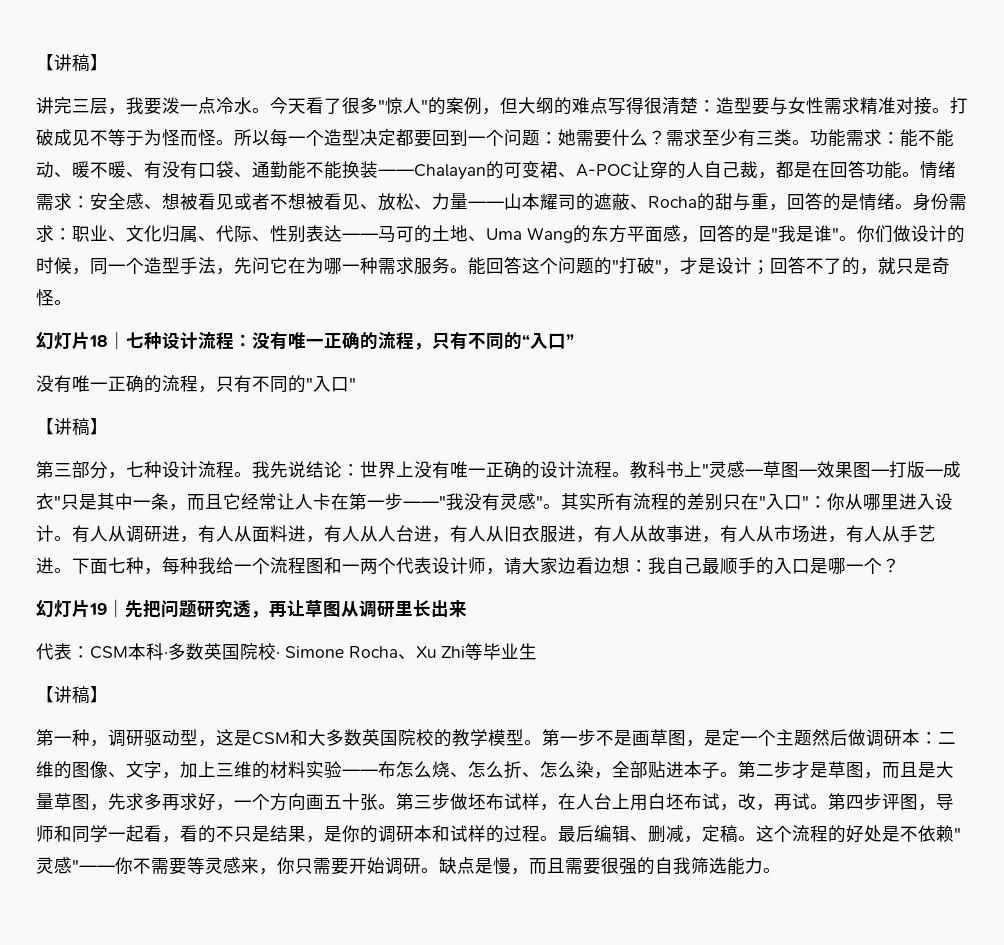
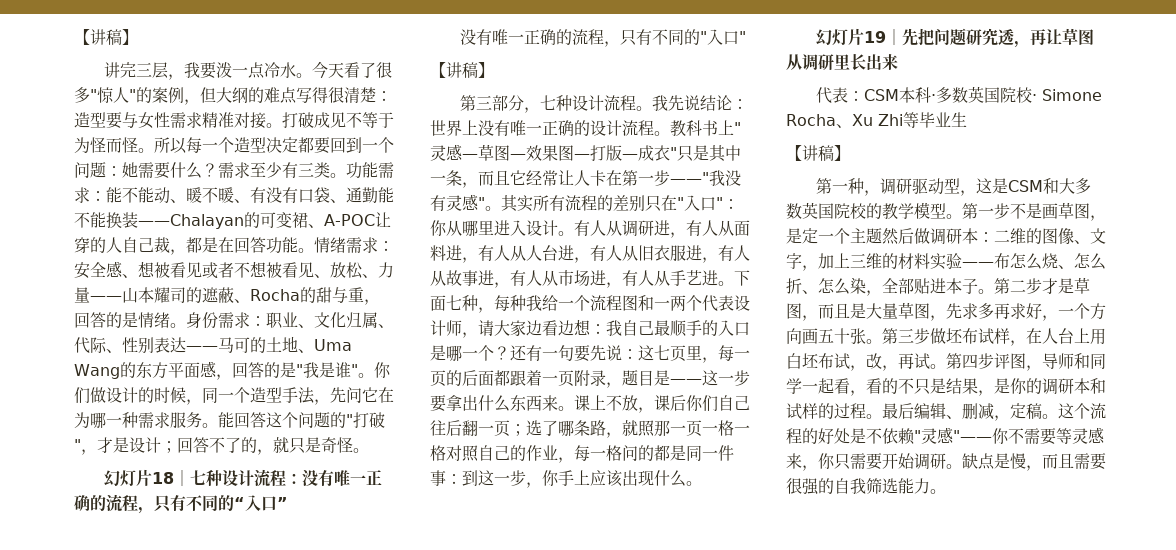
+ 还有一句要先说：这七页里，每一页的后面都跟着一页附录，题目是——这一步要拿出什么东西来。课上不放，课后你们自己往后翻一页；选了哪条路，就照那一页一格一格对照自己的作业，每一格问的都是同一件事：到这一步，你手上应该出现什么。

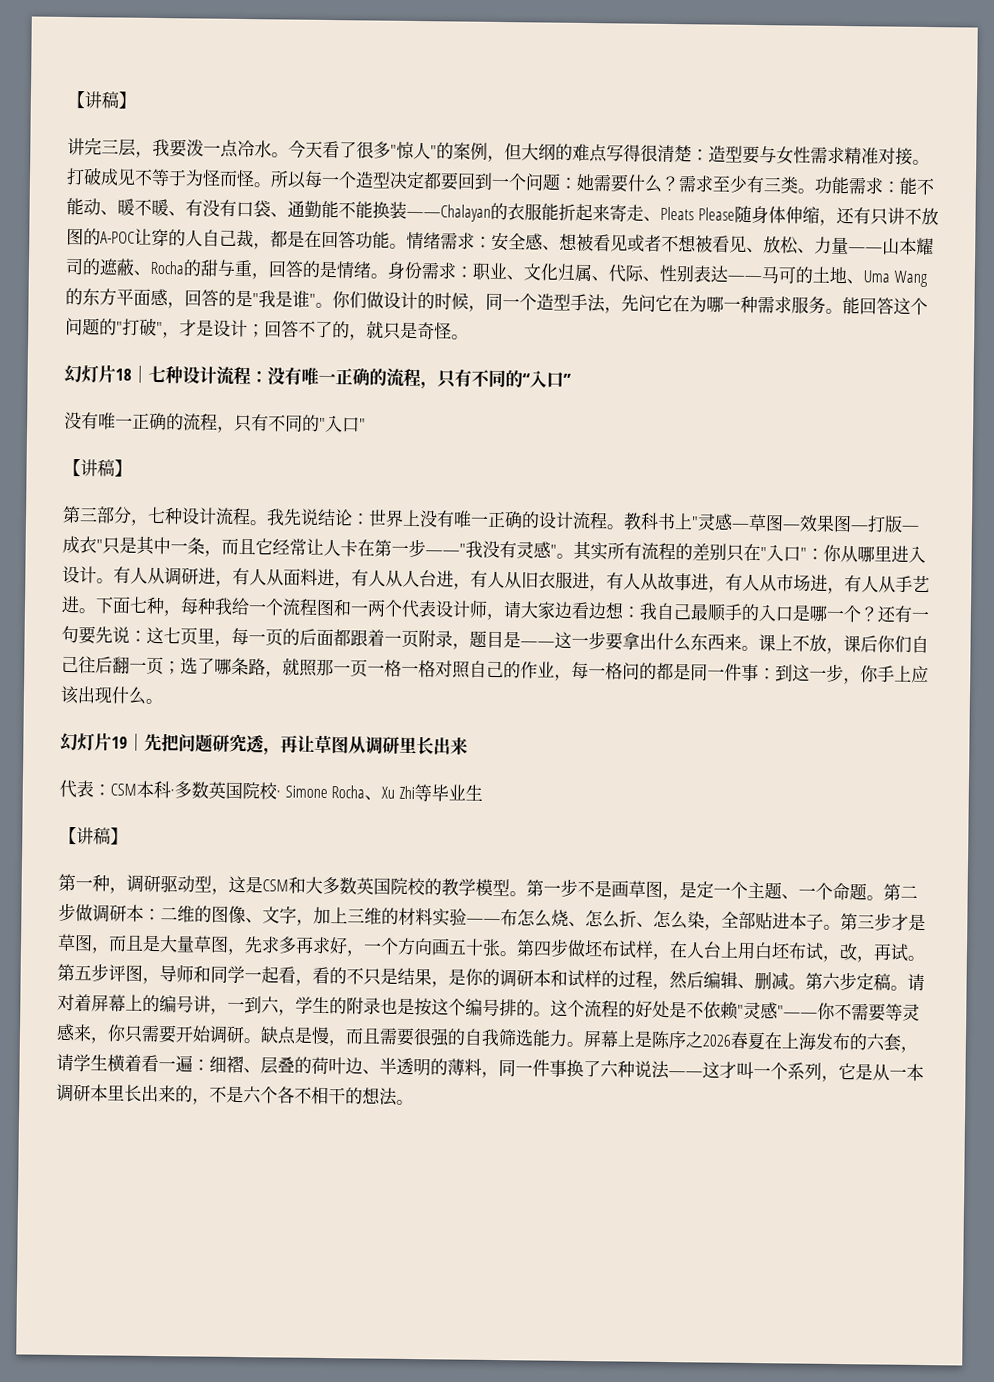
- 功能需求：能不能动、暖不暖、有没有口袋、通勤能不能换装——Chalayan的可变裙、A-POC让穿的人自己裁，都是在回答功能。
+ 功能需求：能不能动、暖不暖、有没有口袋、通勤能不能换装——Chalayan的衣服能折起来寄走、Pleats Please随身体伸缩，还有只讲不放图的A-POC让穿的人自己裁，都是在回答功能。
- 第一步不是画草图，是定一个主题然后做调研本：二维的图像、文字，加上三维的材料实验——布怎么烧、怎么折、怎么染，全部贴进本子。
+ 第一步不是画草图，是定一个主题、一个命题。第二步做调研本：二维的图像、文字，加上三维的材料实验——布怎么烧、怎么折、怎么染，全部贴进本子。
- 第二步才是草图，而且是大量草图，先求多再求好，一个方向画五十张。
+ 第三步才是草图，而且是大量草图，先求多再求好，一个方向画五十张。
- 第三步做坯布试样，在人台上用白坯布试，改，再试。
+ 第四步做坯布试样，在人台上用白坯布试，改，再试。
- 第四步评图，导师和同学一起看，看的不只是结果，是你的调研本和试样的过程。最后编辑、删减，定稿。
+ 第五步评图，导师和同学一起看，看的不只是结果，是你的调研本和试样的过程，然后编辑、删减。第六步定稿。请对着屏幕上的编号讲，一到六，学生的附录也是按这个编号排的。
+ 屏幕上是陈序之2026春夏在上海发布的六套，请学生横着看一遍：细褶、层叠的荷叶边、半透明的薄料，同一件事换了六种说法——这才叫一个系列，它是从一本调研本里长出来的，不是六个各不相干的想法。

